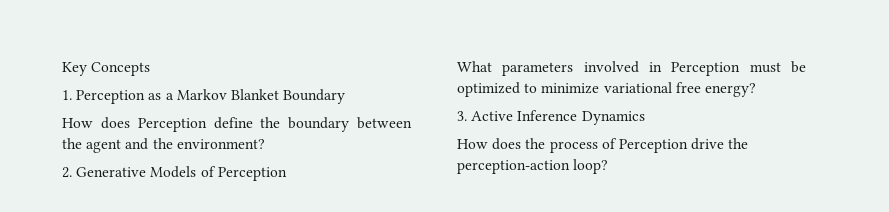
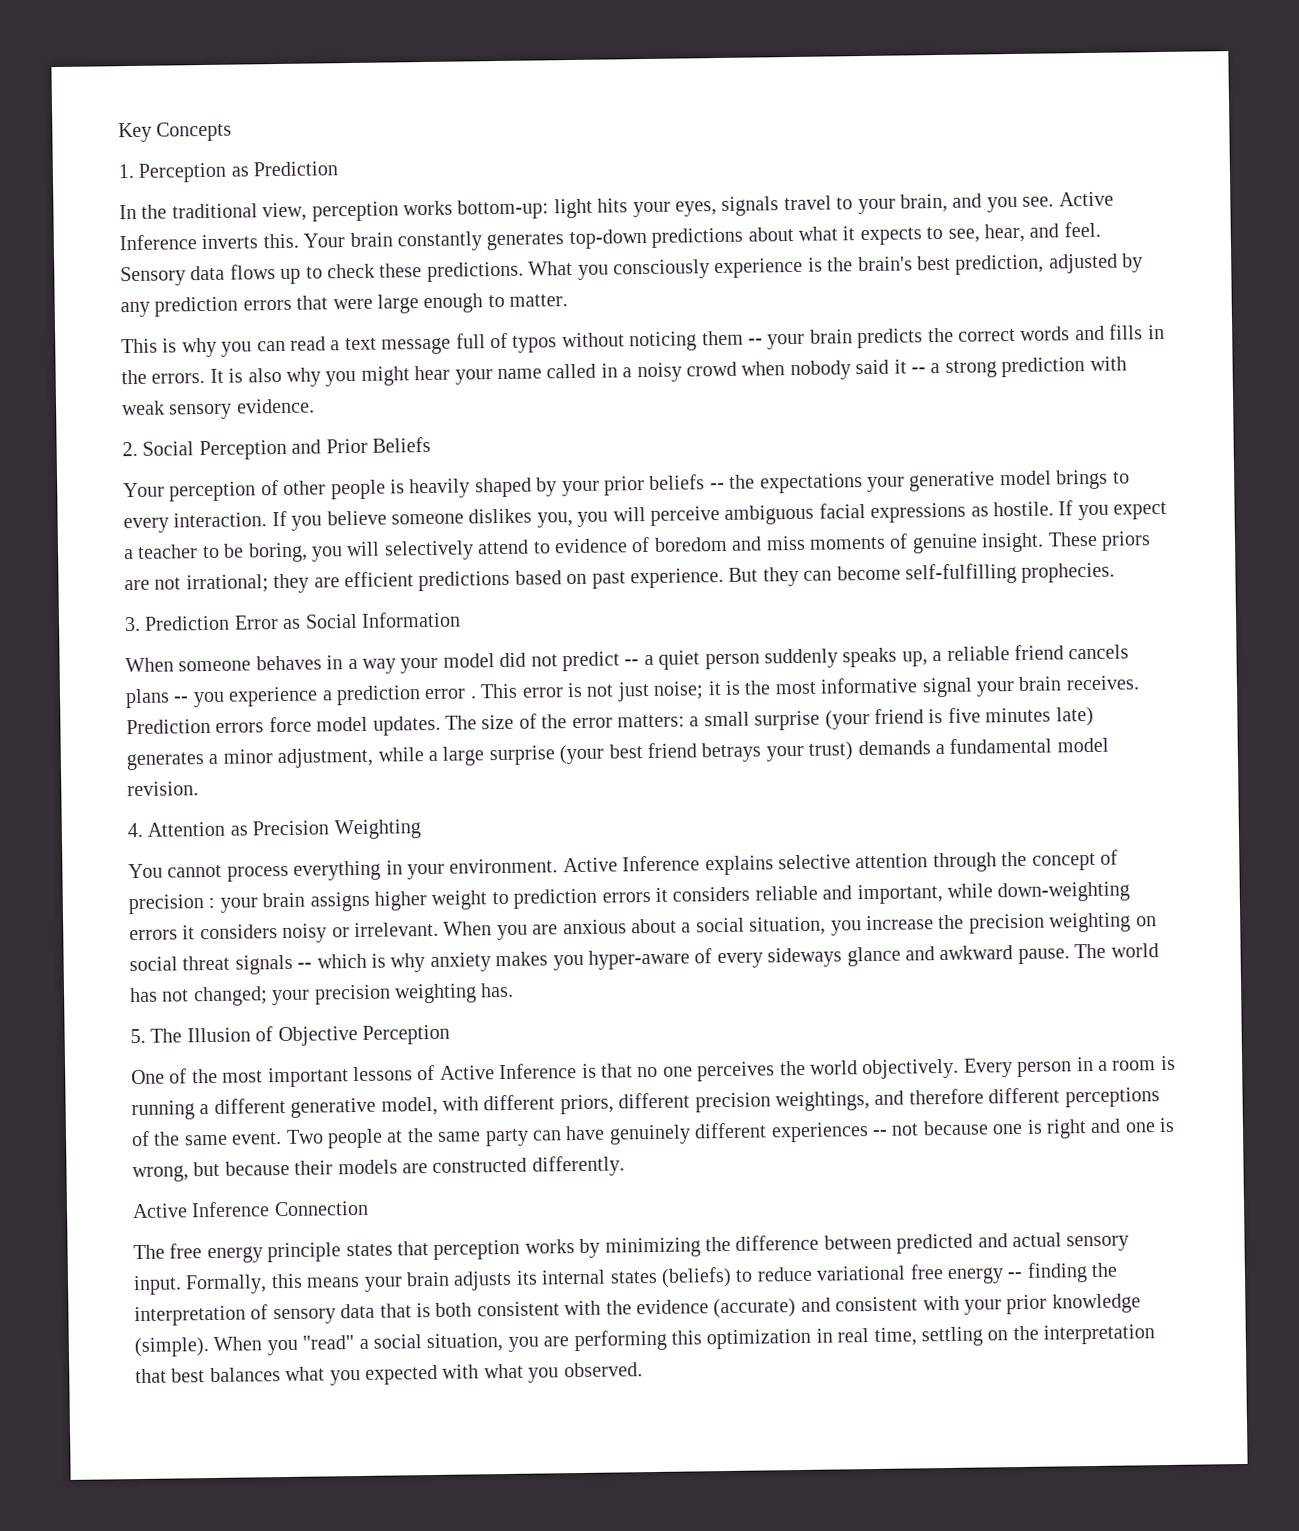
- 1. Perception as a Markov Blanket Boundary
- How does Perception define the boundary between the agent and the environment?
- 2. Generative Models of Perception
- What parameters involved in Perception must be optimized to minimize variational free energy?
- 3. Active Inference Dynamics
- How does the process of Perception drive the perception-action loop?
+ 1. Perception as Prediction
+ In the traditional view, perception works bottom-up: light hits your eyes, signals travel to your brain, and you see. Active Inference inverts this. Your brain constantly generates top-down predictions about what it expects to see, hear, and feel. Sensory data flows up to check these predictions. What you consciously experience is the brain's best prediction, adjusted by any prediction errors that were large enough to matter.
+ This is why you can read a text message full of typos without noticing them -- your brain predicts the correct words and fills in the errors. It is also why you might hear your name called in a noisy crowd when nobody said it -- a strong prediction with weak sensory evidence.
+ 2. Social Perception and Prior Beliefs
+ Your perception of other people is heavily shaped by your prior beliefs -- the expectations your generative model brings to every interaction. If you believe someone dislikes you, you will perceive ambiguous facial expressions as hostile. If you expect a teacher to be boring, you will selectively attend to evidence of boredom and miss moments of genuine insight. These priors are not irrational; they are efficient predictions based on past experience. But they can become self-fulfilling prophecies.
+ 3. Prediction Error as Social Information
+ When someone behaves in a way your model did not predict -- a quiet person suddenly speaks up, a reliable friend cancels plans -- you experience a prediction error . This error is not just noise; it is the most informative signal your brain receives. Prediction errors force model updates. The size of the error matters: a small surprise (your friend is five minutes late) generates a minor adjustment, while a large surprise (your best friend betrays your trust) demands a fundamental model revision.
+ 4. Attention as Precision Weighting
+ You cannot process everything in your environment. Active Inference explains selective attention through the concept of precision : your brain assigns higher weight to prediction errors it considers reliable and important, while down-weighting errors it considers noisy or irrelevant. When you are anxious about a social situation, you increase the precision weighting on social threat signals -- which is why anxiety makes you hyper-aware of every sideways glance and awkward pause. The world has not changed; your precision weighting has.
+ 5. The Illusion of Objective Perception
+ One of the most important lessons of Active Inference is that no one perceives the world objectively. Every person in a room is running a different generative model, with different priors, different precision weightings, and therefore different perceptions of the same event. Two people at the same party can have genuinely different experiences -- not because one is right and one is wrong, but because their models are constructed differently.
+ Active Inference Connection
+ The free energy principle states that perception works by minimizing the difference between predicted and actual sensory input. Formally, this means your brain adjusts its internal states (beliefs) to reduce variational free energy -- finding the interpretation of sensory data that is both consistent with the evidence (accurate) and consistent with your prior knowledge (simple). When you "read" a social situation, you are performing this optimization in real time, settling on the interpretation that best balances what you expected with what you observed.

